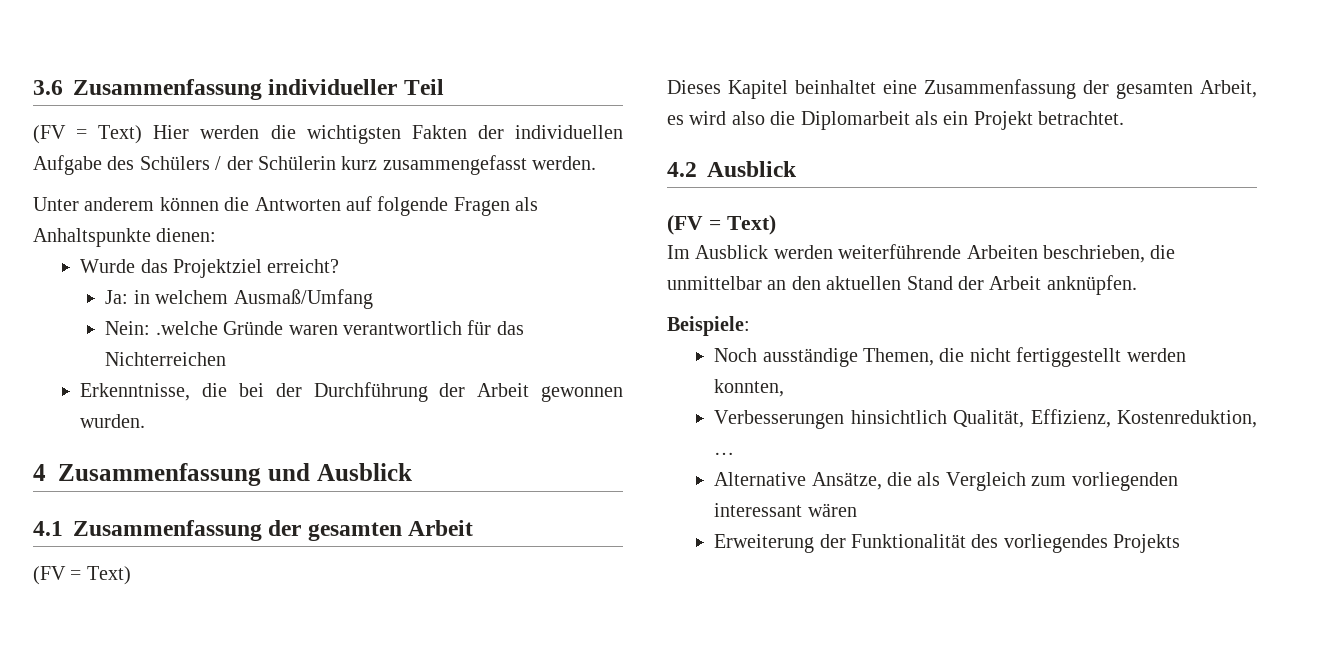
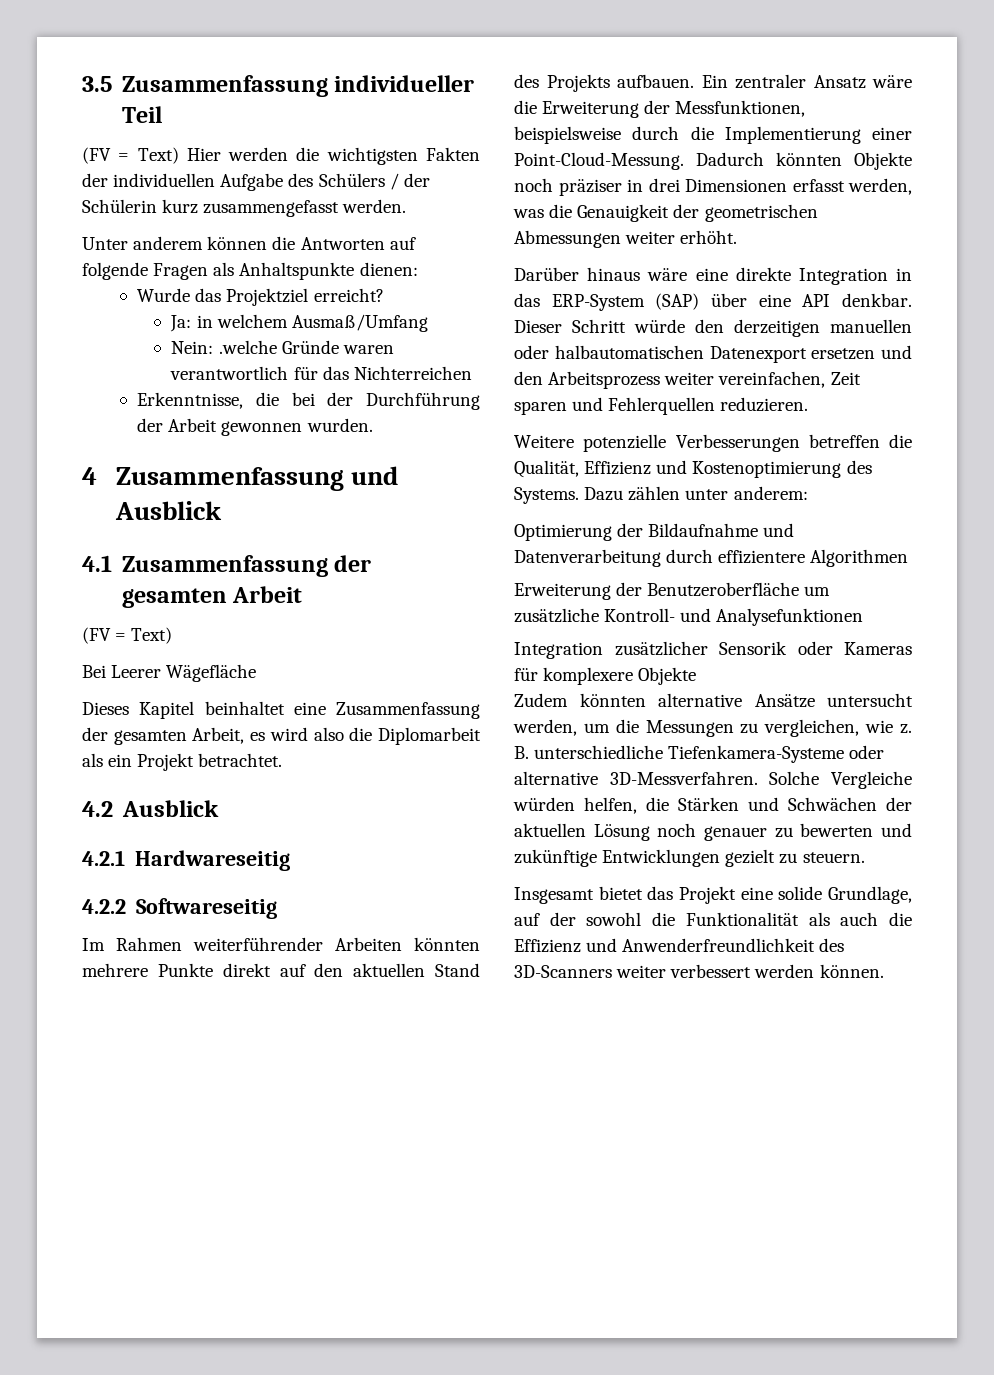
- 3.6 Zusammenfassung individueller Teil
+ 3.5 Zusammenfassung individueller Teil
+ Bei Leerer Wägefläche
  4.2 Ausblick
- (FV = Text)
- Im Ausblick werden weiterführende Arbeiten beschrieben, die unmittelbar an den aktuellen Stand der Arbeit anknüpfen.
- Beispiele:
- Noch ausständige Themen, die nicht fertiggestellt werden konnten,
- Verbesserungen hinsichtlich Qualität, Effizienz, Kostenreduktion, …
- Alternative Ansätze, die als Vergleich zum vorliegenden interessant wären
- Erweiterung der Funktionalität des vorliegendes Projekts
+ 4.2.1 Hardwareseitig
+ 4.2.2 Softwareseitig
+ Im Rahmen weiterführender Arbeiten könnten mehrere Punkte direkt auf den aktuellen Stand des Projekts aufbauen. Ein zentraler Ansatz wäre die Erweiterung der Messfunktionen, beispielsweise durch die Implementierung einer Point-Cloud-Messung. Dadurch könnten Objekte noch präziser in drei Dimensionen erfasst werden, was die Genauigkeit der geometrischen Abmessungen weiter erhöht.
+ Darüber hinaus wäre eine direkte Integration in das ERP-System (SAP) über eine API denkbar. Dieser Schritt würde den derzeitigen manuellen oder halbautomatischen Datenexport ersetzen und den Arbeitsprozess weiter vereinfachen, Zeit sparen und Fehlerquellen reduzieren.
+ Weitere potenzielle Verbesserungen betreffen die Qualität, Effizienz und Kostenoptimierung des Systems. Dazu zählen unter anderem:
+ Optimierung der Bildaufnahme und Datenverarbeitung durch effizientere Algorithmen
+ Erweiterung der Benutzeroberfläche um zusätzliche Kontroll- und Analysefunktionen
+ Integration zusätzlicher Sensorik oder Kameras für komplexere Objekte
+ Zudem könnten alternative Ansätze untersucht werden, um die Messungen zu vergleichen, wie z. B. unterschiedliche Tiefenkamera-Systeme oder alternative 3D-Messverfahren. Solche Vergleiche würden helfen, die Stärken und Schwächen der aktuellen Lösung noch genauer zu bewerten und zukünftige Entwicklungen gezielt zu steuern.
+ Insgesamt bietet das Projekt eine solide Grundlage, auf der sowohl die Funktionalität als auch die Effizienz und Anwenderfreundlichkeit des 3D-Scanners weiter verbessert werden können.

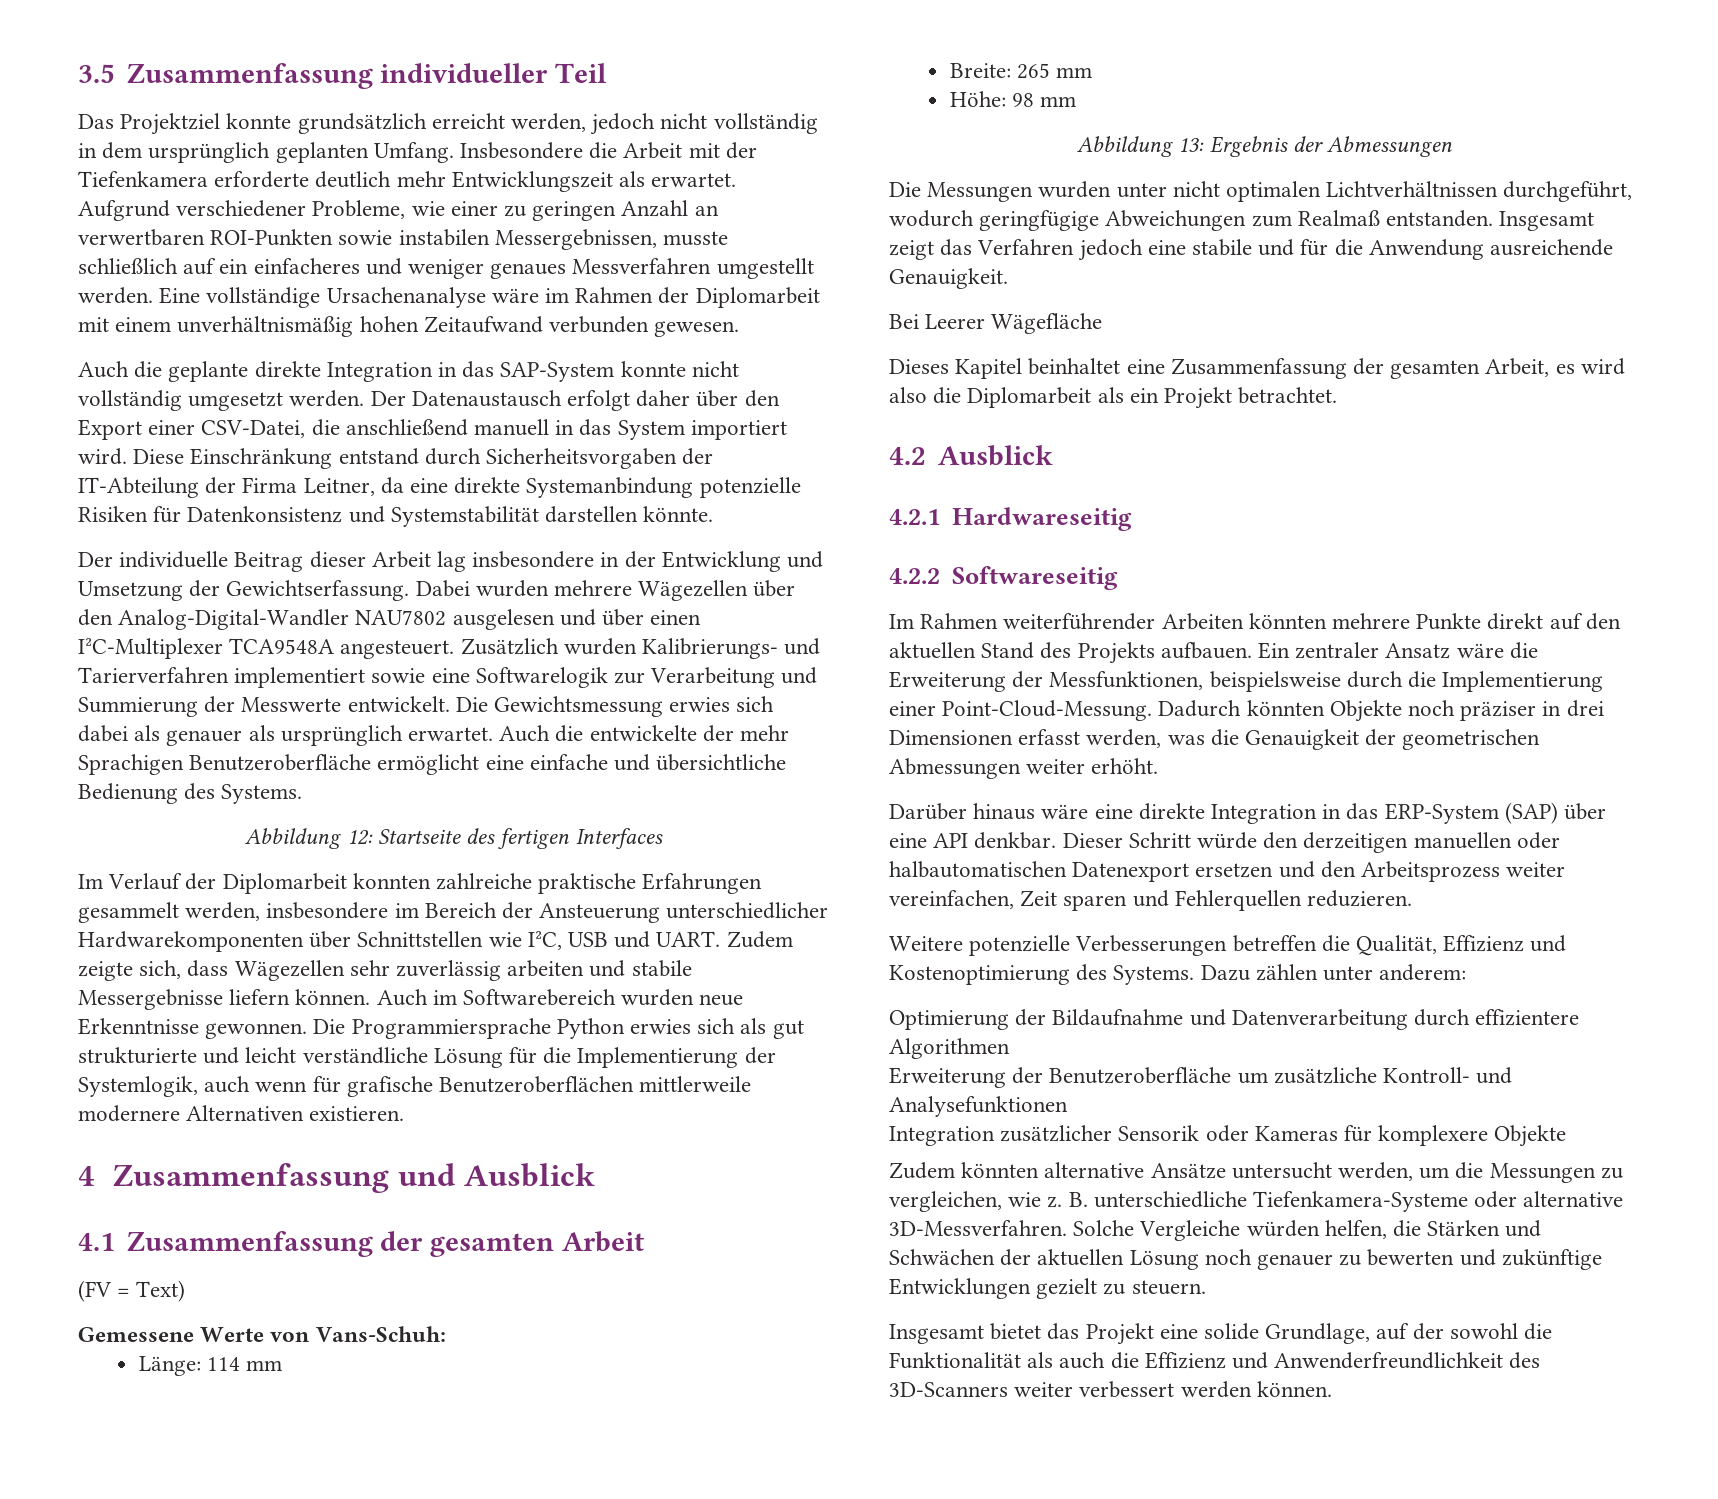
- (FV = Text) Hier werden die wichtigsten Fakten der individuellen Aufgabe des Schülers / der Schülerin kurz zusammengefasst werden.
- Unter anderem können die Antworten auf folgende Fragen als Anhaltspunkte dienen:
- Wurde das Projektziel erreicht?
- Ja: in welchem Ausmaß/Umfang
- Nein: .welche Gründe waren verantwortlich für das Nichterreichen
- Erkenntnisse, die bei der Durchführung der Arbeit gewonnen wurden.
+ Das Projektziel konnte grundsätzlich erreicht werden, jedoch nicht vollständig in dem ursprünglich geplanten Umfang. Insbesondere die Arbeit mit der Tiefenkamera erforderte deutlich mehr Entwicklungszeit als erwartet. Aufgrund verschiedener Probleme, wie einer zu geringen Anzahl an verwertbaren ROI-Punkten sowie instabilen Messergebnissen, musste schließlich auf ein einfacheres und weniger genaues Messverfahren umgestellt werden. Eine vollständige Ursachenanalyse wäre im Rahmen der Diplomarbeit mit einem unverhältnismäßig hohen Zeitaufwand verbunden gewesen.
+ Auch die geplante direkte Integration in das SAP-System konnte nicht vollständig umgesetzt werden. Der Datenaustausch erfolgt daher über den Export einer CSV-Datei, die anschließend manuell in das System importiert wird. Diese Einschränkung entstand durch Sicherheitsvorgaben der IT-Abteilung der Firma Leitner, da eine direkte Systemanbindung potenzielle Risiken für Datenkonsistenz und Systemstabilität darstellen könnte.
+ Der individuelle Beitrag dieser Arbeit lag insbesondere in der Entwicklung und Umsetzung der Gewichtserfassung. Dabei wurden mehrere Wägezellen über den Analog-Digital-Wandler NAU7802 ausgelesen und über einen I²C-Multiplexer TCA9548A angesteuert. Zusätzlich wurden Kalibrierungs- und Tarierverfahren implementiert sowie eine Softwarelogik zur Verarbeitung und Summierung der Messwerte entwickelt. Die Gewichtsmessung erwies sich dabei als genauer als ursprünglich erwartet. Auch die entwickelte der mehr Sprachigen Benutzeroberfläche ermöglicht eine einfache und übersichtliche Bedienung des Systems.
+ Abbildung 12: Startseite des fertigen Interfaces
+ Im Verlauf der Diplomarbeit konnten zahlreiche praktische Erfahrungen gesammelt werden, insbesondere im Bereich der Ansteuerung unterschiedlicher Hardwarekomponenten über Schnittstellen wie I²C, USB und UART. Zudem zeigte sich, dass Wägezellen sehr zuverlässig arbeiten und stabile Messergebnisse liefern können. Auch im Softwarebereich wurden neue Erkenntnisse gewonnen. Die Programmiersprache Python erwies sich als gut strukturierte und leicht verständliche Lösung für die Implementierung der Systemlogik, auch wenn für grafische Benutzeroberflächen mittlerweile modernere Alternativen existieren.
+ Gemessene Werte von Vans-Schuh:
+ Länge: 114 mm
+ Breite: 265 mm
+ Höhe: 98 mm
+ Abbildung 13: Ergebnis der Abmessungen
+ Die Messungen wurden unter nicht optimalen Lichtverhältnissen durchgeführt, wodurch geringfügige Abweichungen zum Realmaß entstanden. Insgesamt zeigt das Verfahren jedoch eine stabile und für die Anwendung ausreichende Genauigkeit.

